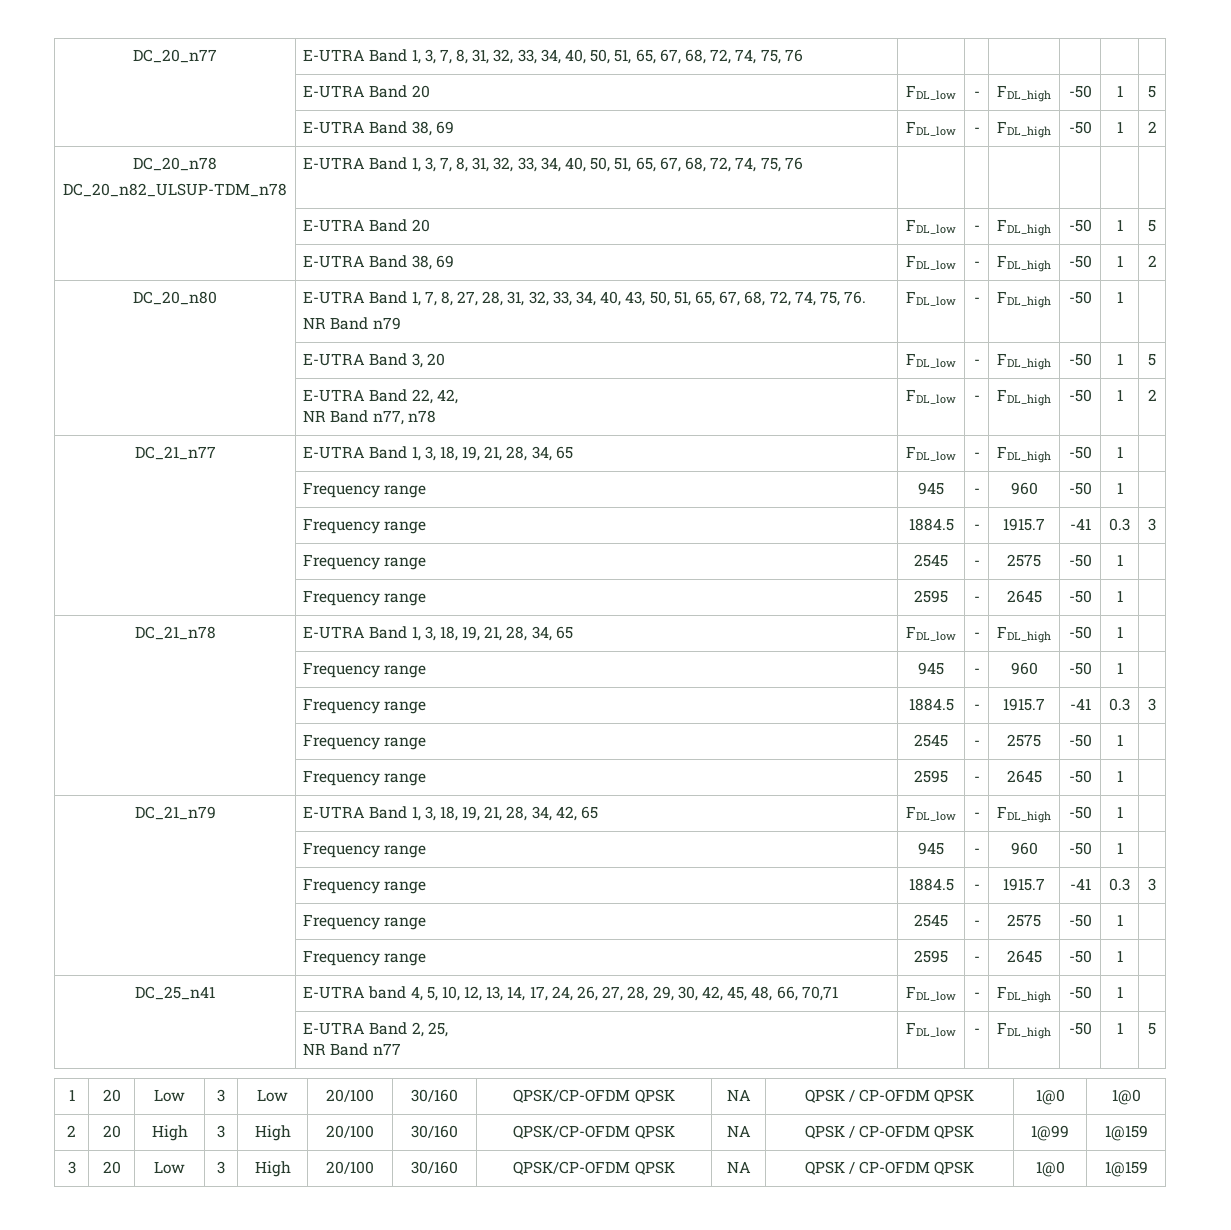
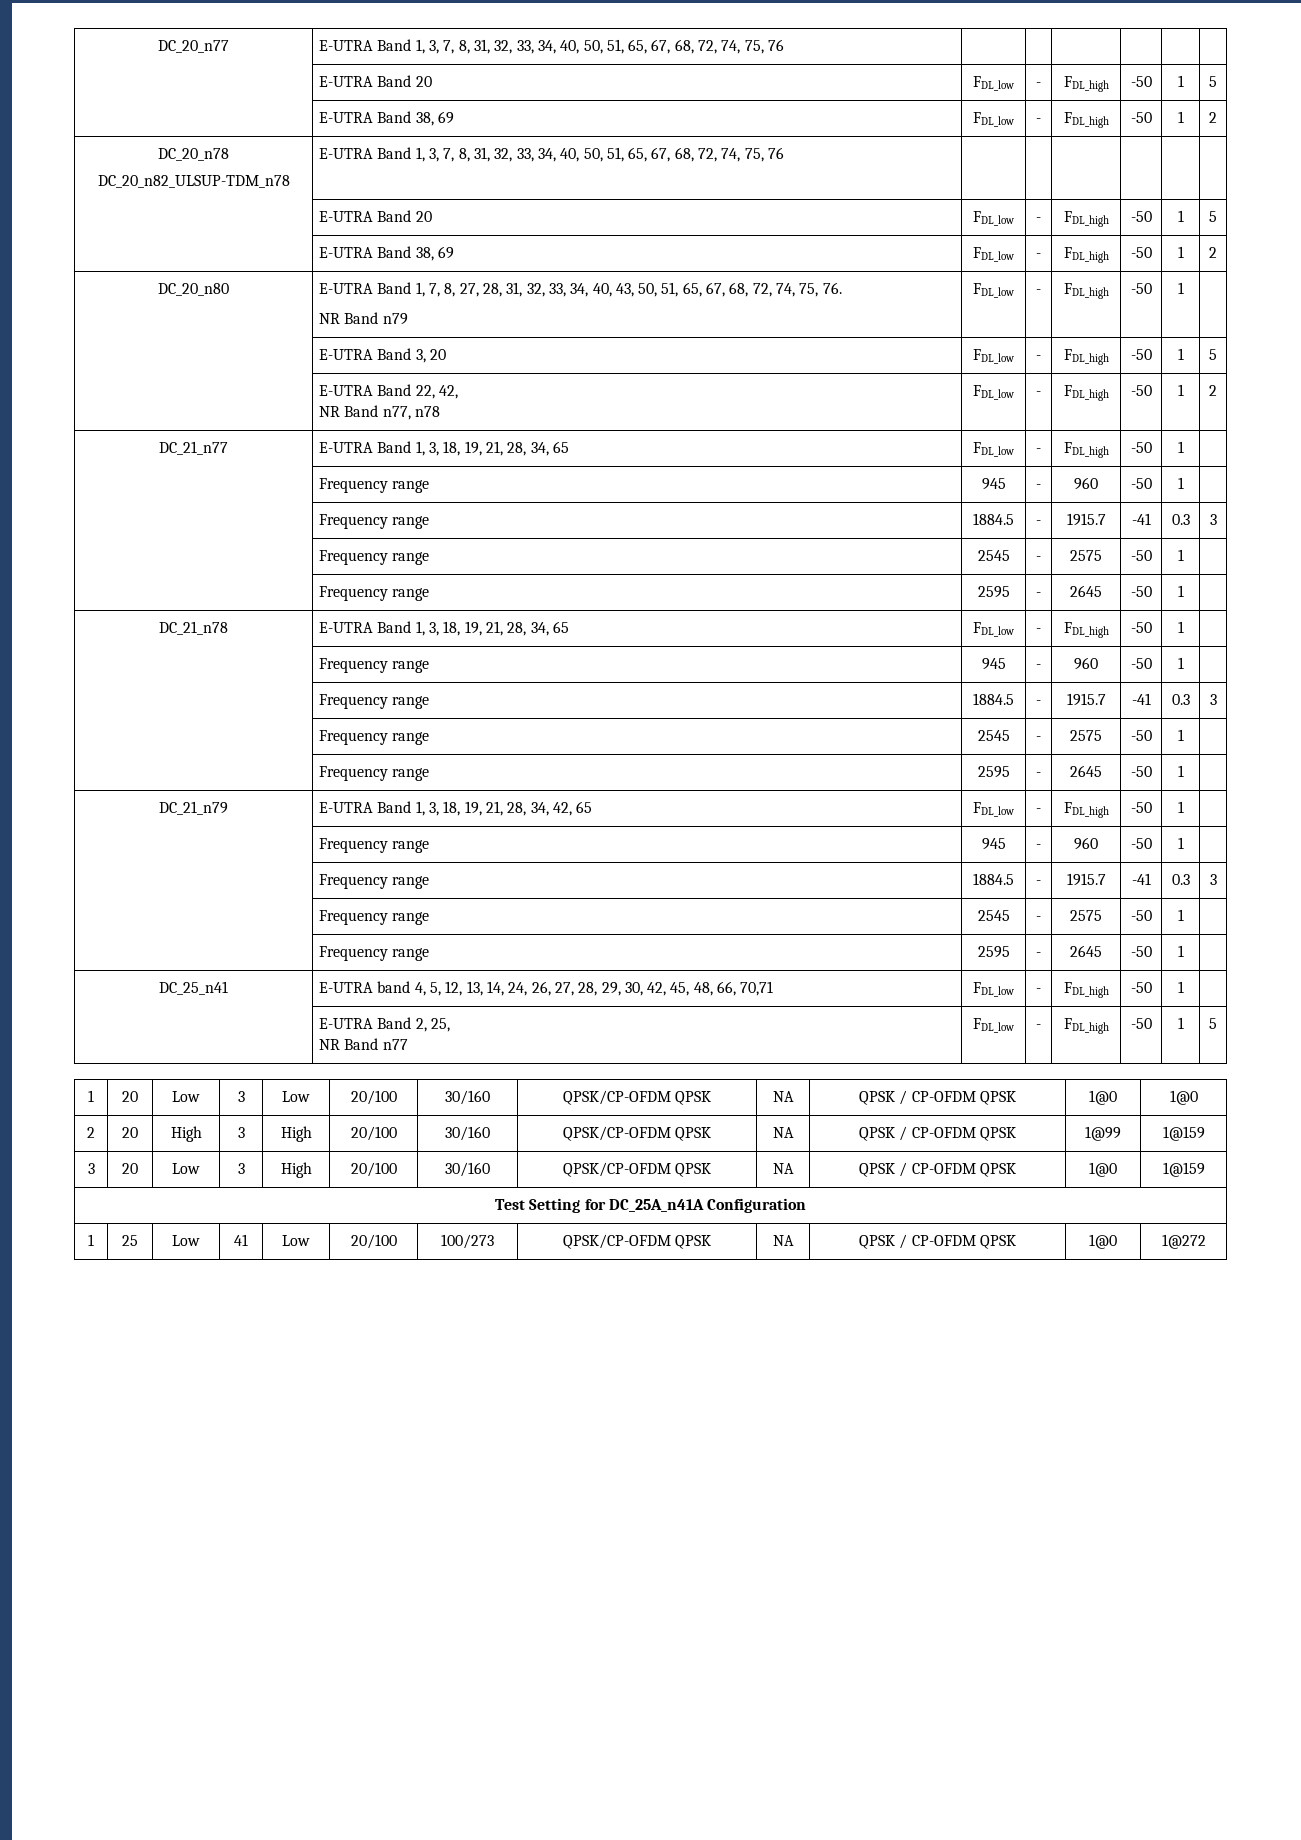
- DC_25_n41 | E-UTRA band 4, 5, 10, 12, 13, 14, 17, 24, 26, 27, 28, 29, 30, 42, 45, 48, 66, 70,71 | FDL_low | - | FDL_high | -50 | 1 |
+ DC_25_n41 | E-UTRA band 4, 5, 12, 13, 14, 24, 26, 27, 28, 29, 30, 42, 45, 48, 66, 70,71 | FDL_low | - | FDL_high | -50 | 1 |
+ Test Setting for DC_25A_n41A Configuration
+ 1 | 25 | Low | 41 | Low | 20/100 | 100/273 | QPSK/CP-OFDM QPSK | NA | QPSK / CP-OFDM QPSK | 1@0 | 1@272

